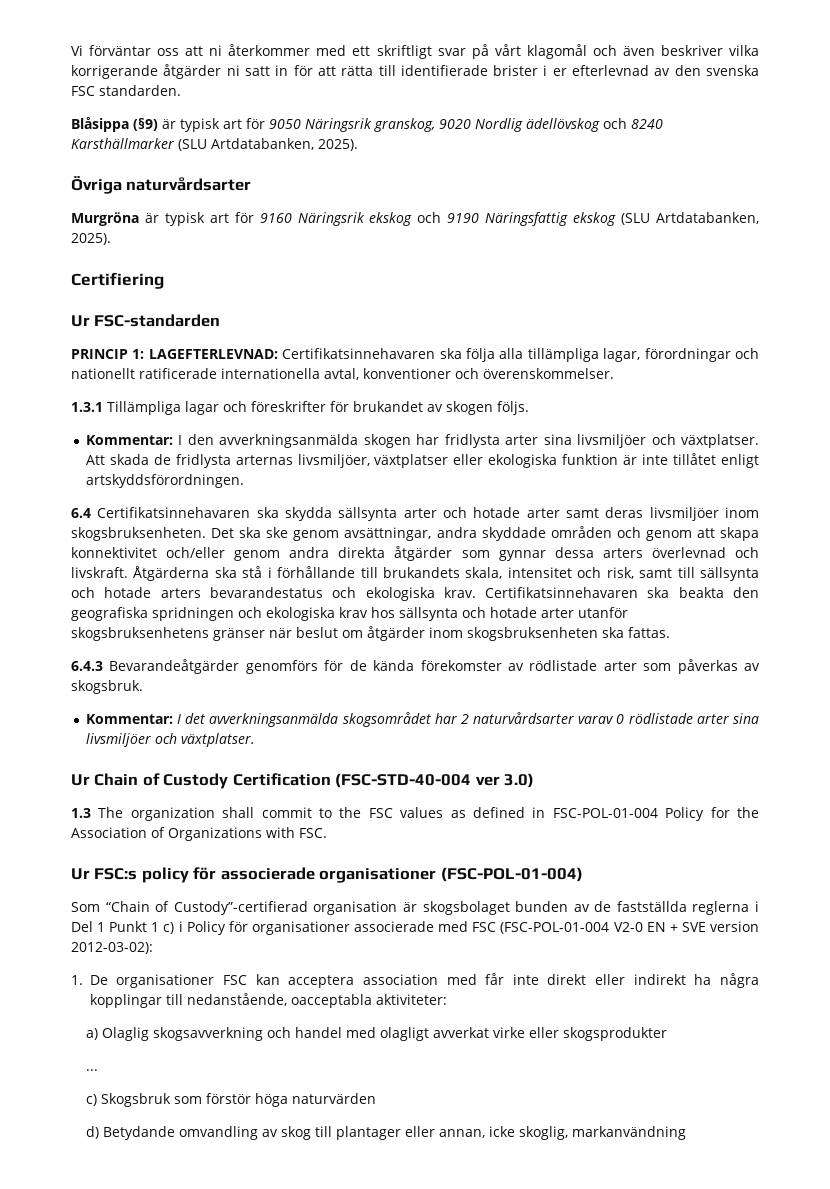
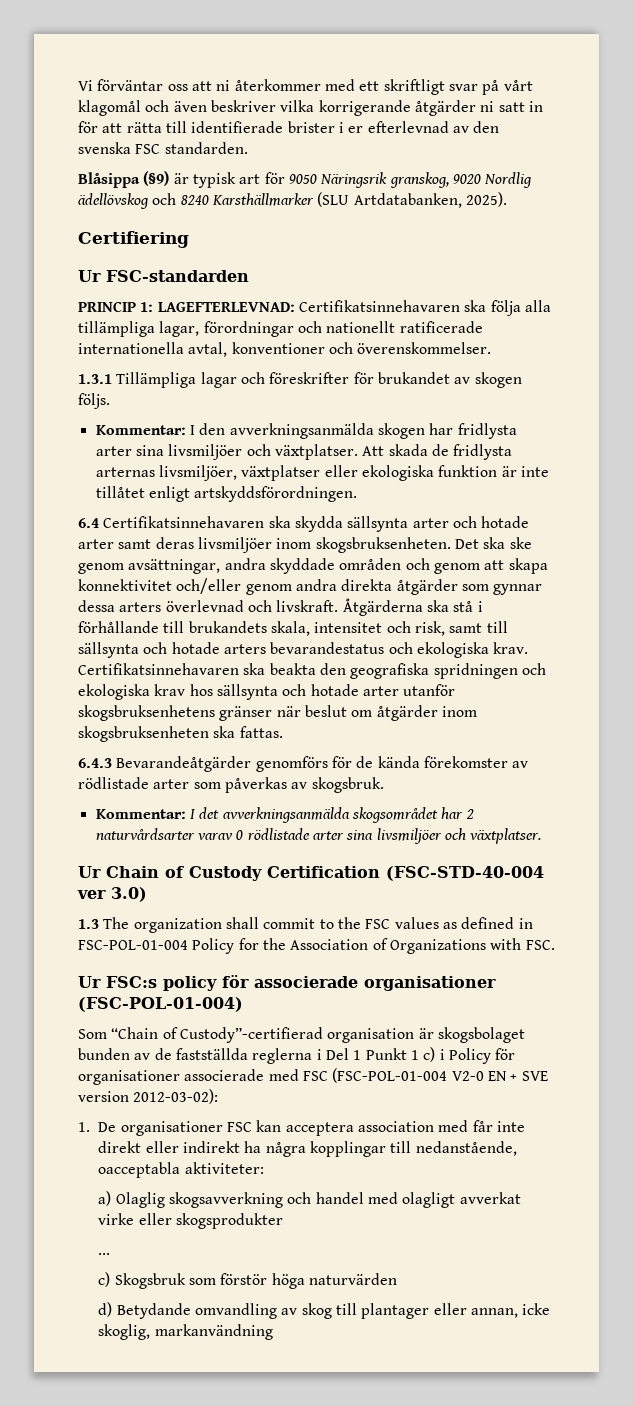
- Övriga naturvårdsarter
- Murgröna är typisk art för 9160 Näringsrik ekskog och 9190 Näringsfattig ekskog (SLU Artdatabanken, 2025).

